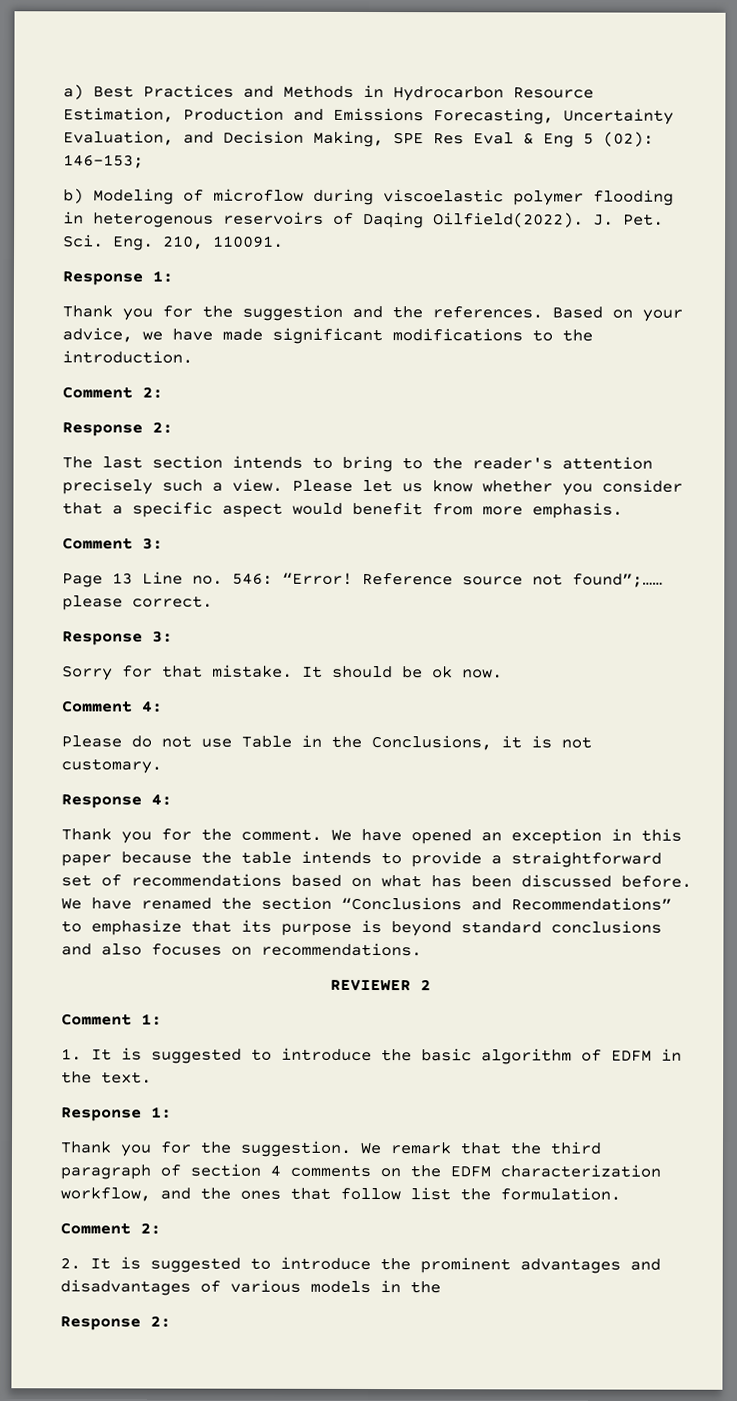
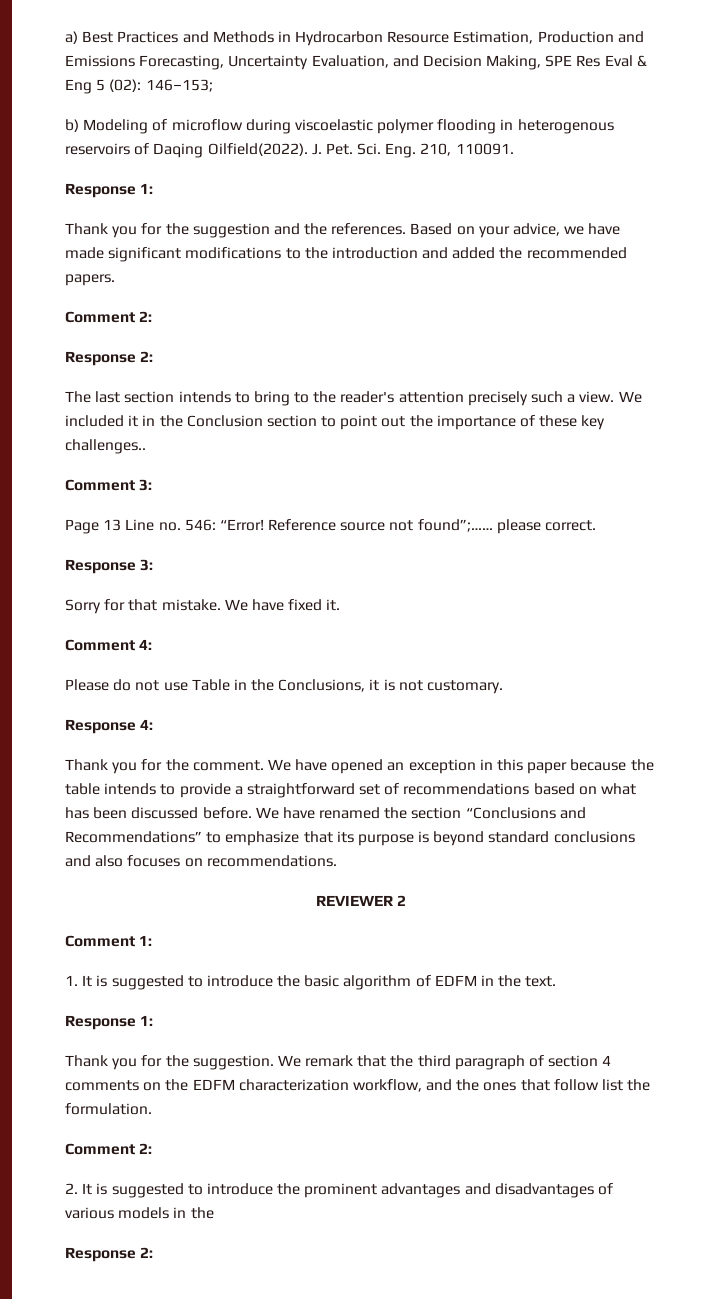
- Based on your advice, we have made significant modifications to the introduction.
+ Based on your advice, we have made significant modifications to the introduction and added the recommended papers.
- Please let us know whether you consider that a specific aspect would benefit from more emphasis.
+ We included it in the Conclusion section to point out the importance of these key challenges..
- It should be ok now.
+ We have fixed it.

